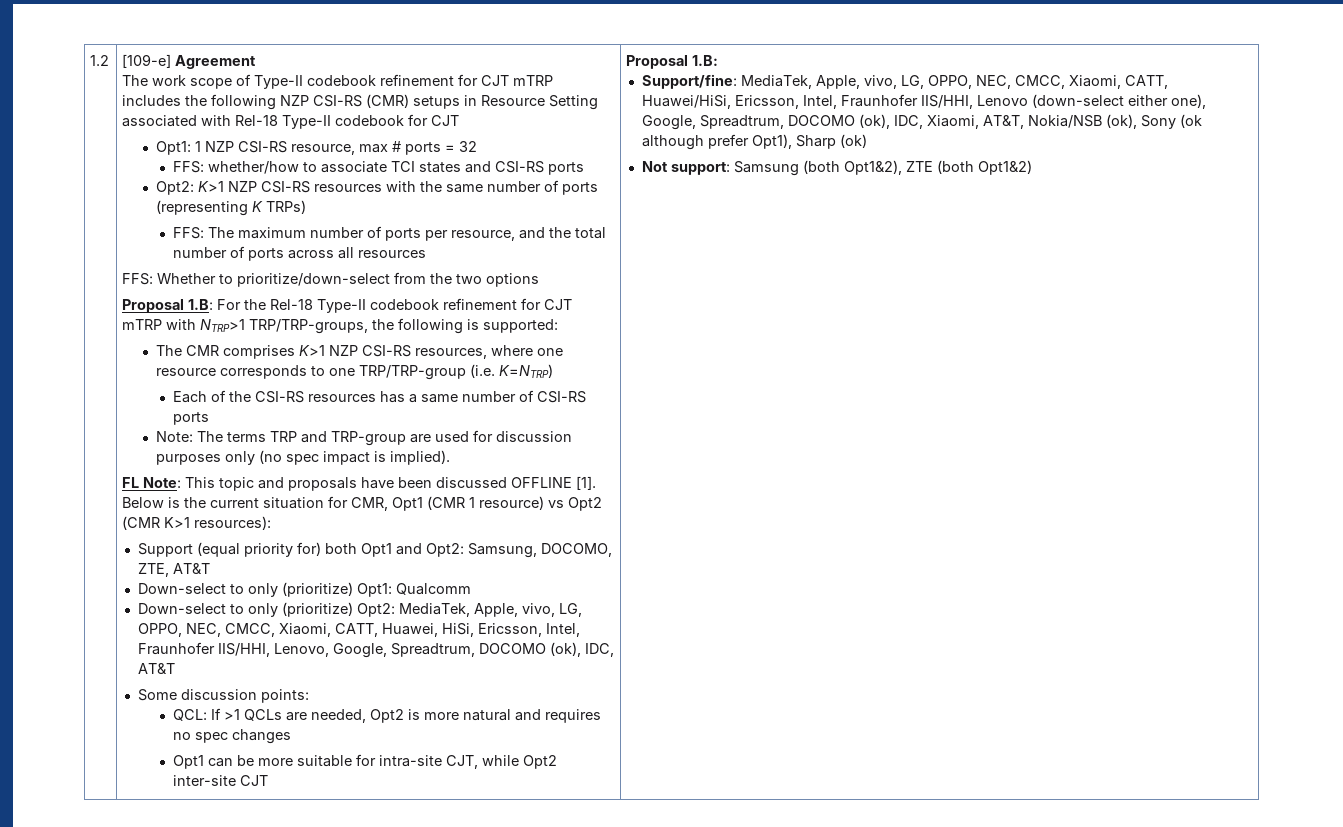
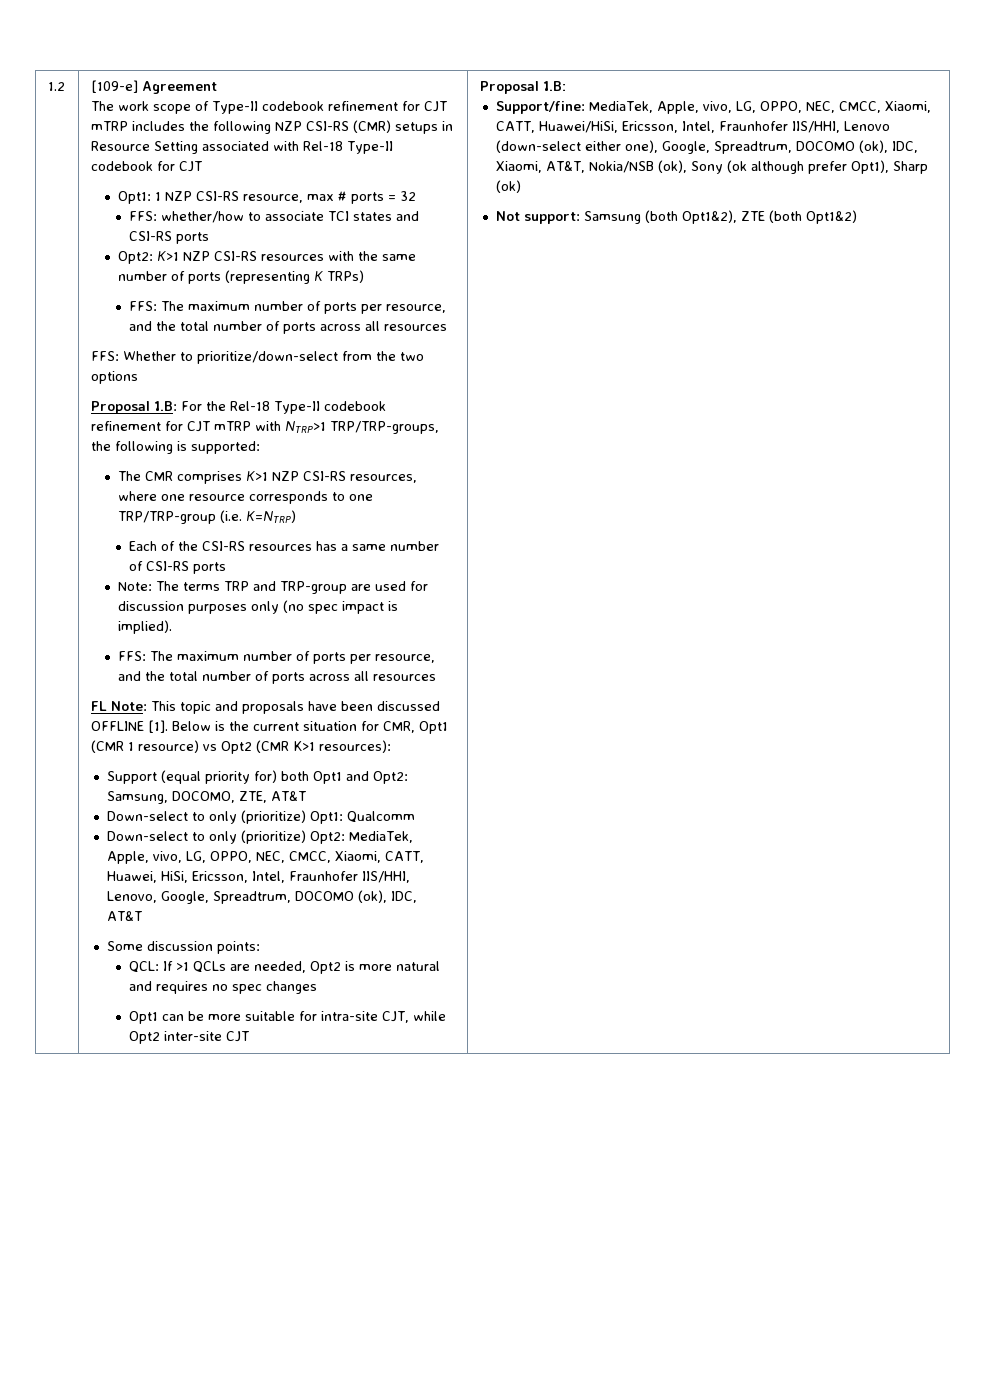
  Note: The terms TRP and TRP-group are used for discussion purposes only (no spec impact is implied).
+ FFS: The maximum number of ports per resource, and the total number of ports across all resources

